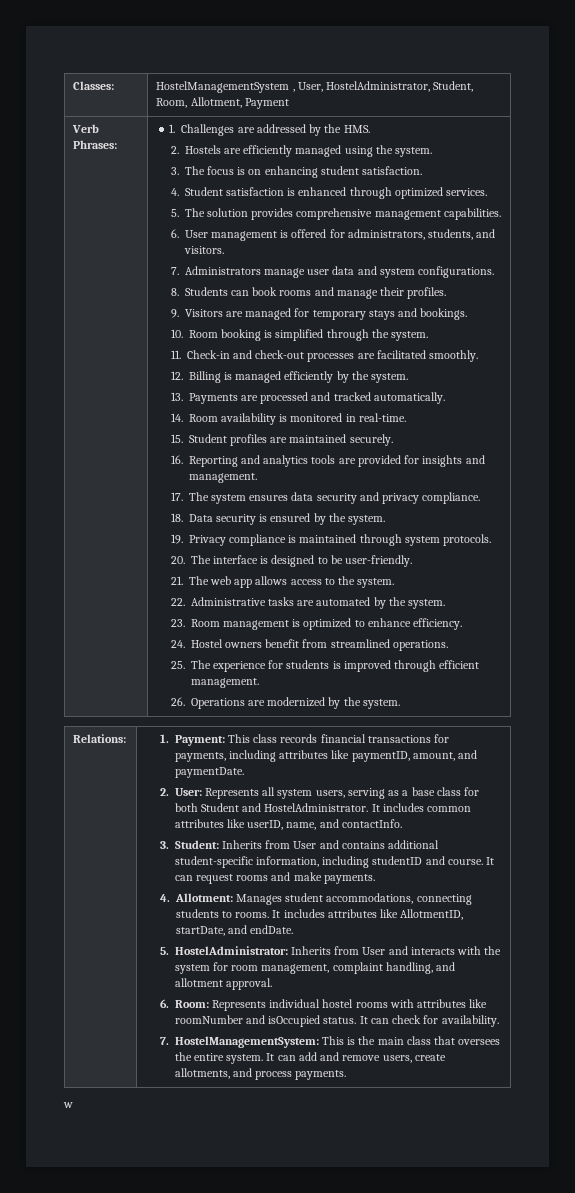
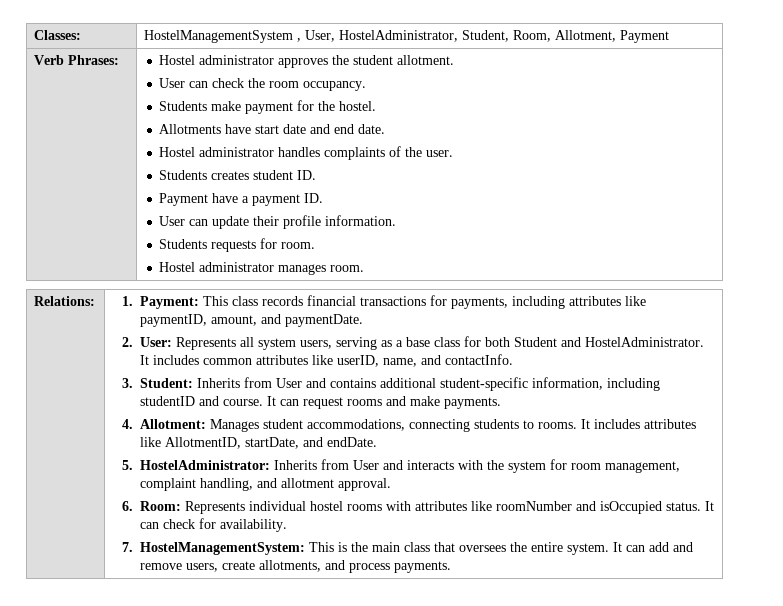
- 1. Challenges are addressed by the HMS.
- 2. Hostels are efficiently managed using the system.
- 3. The focus is on enhancing student satisfaction.
- 4. Student satisfaction is enhanced through optimized services.
- 5. The solution provides comprehensive management capabilities.
- 6. User management is offered for administrators, students, and visitors.
- 7. Administrators manage user data and system configurations.
- 8. Students can book rooms and manage their profiles.
- 9. Visitors are managed for temporary stays and bookings.
- 10. Room booking is simplified through the system.
- 11. Check-in and check-out processes are facilitated smoothly.
- 12. Billing is managed efficiently by the system.
- 13. Payments are processed and tracked automatically.
- 14. Room availability is monitored in real-time.
- 15. Student profiles are maintained securely.
- 16. Reporting and analytics tools are provided for insights and management.
- 17. The system ensures data security and privacy compliance.
- 18. Data security is ensured by the system.
- 19. Privacy compliance is maintained through system protocols.
- 20. The interface is designed to be user-friendly.
- 21. The web app allows access to the system.
- 22. Administrative tasks are automated by the system.
- 23. Room management is optimized to enhance efficiency.
- 24. Hostel owners benefit from streamlined operations.
- 25. The experience for students is improved through efficient management.
- 26. Operations are modernized by the system.
+ Hostel administrator approves the student allotment.
+ User can check the room occupancy.
+ Students make payment for the hostel.
+ Allotments have start date and end date.
+ Hostel administrator handles complaints of the user.
+ Students creates student ID.
+ Payment have a payment ID.
+ User can update their profile information.
+ Students requests for room.
+ Hostel administrator manages room.
- w

